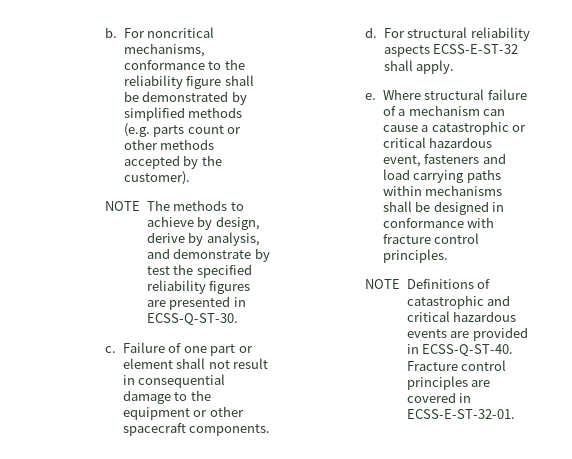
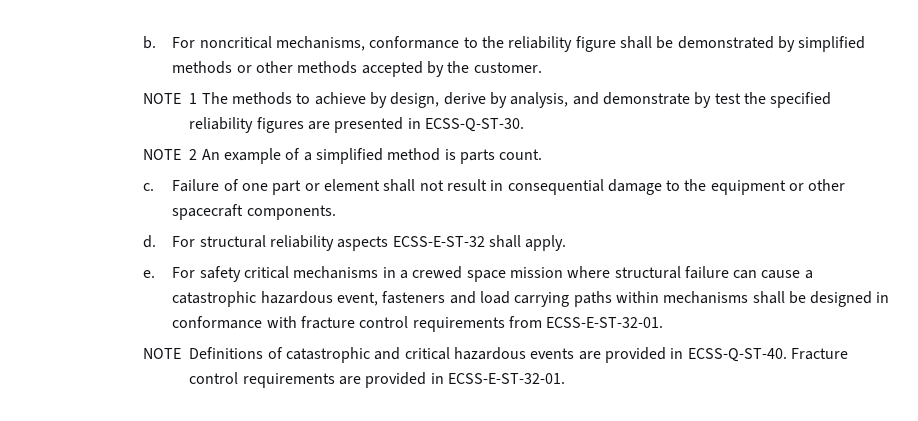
- For noncritical mechanisms, conformance to the reliability figure shall be demonstrated by simplified methods (e.g. parts count or other methods accepted by the customer).
- NOTE The methods to achieve by design, derive by analysis, and demonstrate by test the specified reliability figures are presented in ECSS-Q-ST-30.
+ For noncritical mechanisms, conformance to the reliability figure shall be demonstrated by simplified methods or other methods accepted by the customer.
+ NOTE 1 The methods to achieve by design, derive by analysis, and demonstrate by test the specified reliability figures are presented in ECSS-Q-ST-30.
+ NOTE 2 An example of a simplified method is parts count.
- Where structural failure of a mechanism can cause a catastrophic or critical hazardous event, fasteners and load carrying paths within mechanisms shall be designed in conformance with fracture control principles.
+ For safety critical mechanisms in a crewed space mission where structural failure can cause a catastrophic hazardous event, fasteners and load carrying paths within mechanisms shall be designed in conformance with fracture control requirements from ECSS-E-ST-32-01.
- Fracture control principles are covered in ECSS-E-ST-32-01.
+ Fracture control requirements are provided in ECSS-E-ST-32-01.

